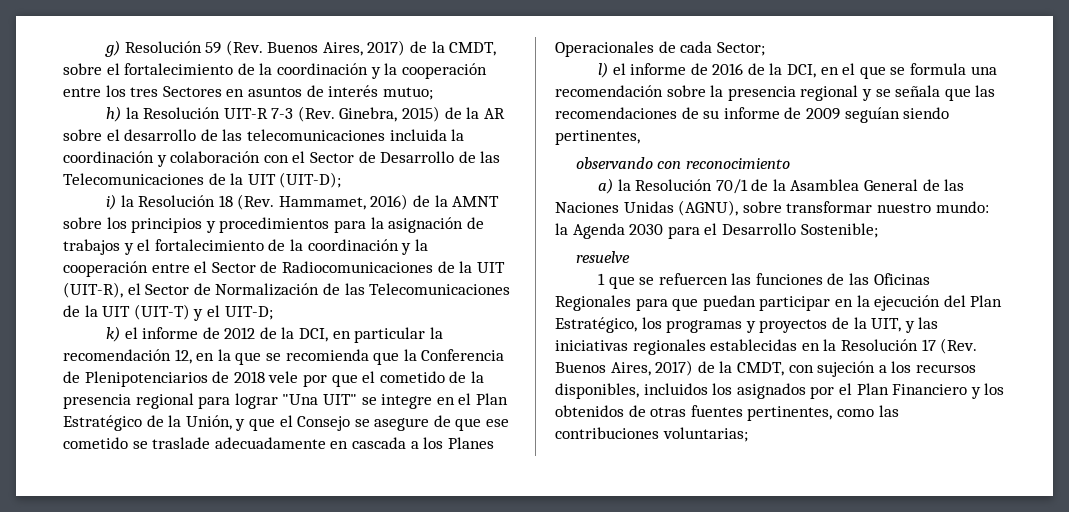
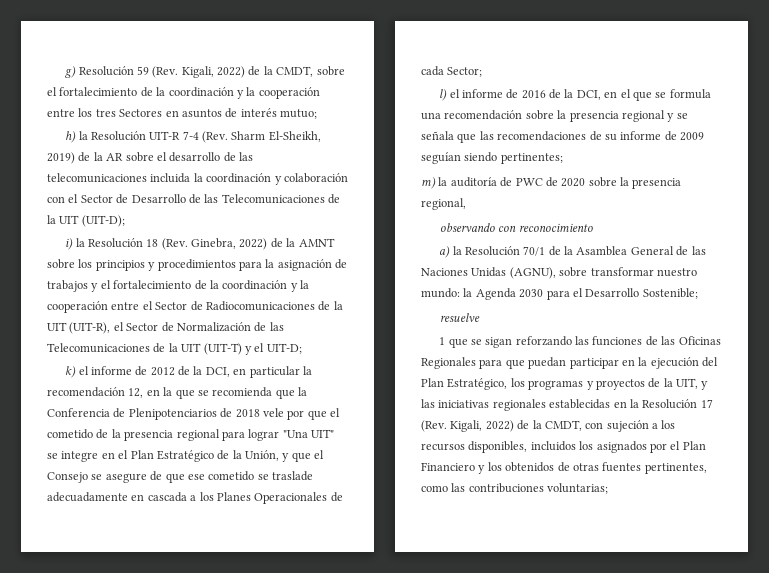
- g) Resolución 59 (Rev. Buenos Aires, 2017) de la CMDT, sobre el fortalecimiento de la coordinación y la cooperación entre los tres Sectores en asuntos de interés mutuo;
+ g) Resolución 59 (Rev. Kigali, 2022) de la CMDT, sobre el fortalecimiento de la coordinación y la cooperación entre los tres Sectores en asuntos de interés mutuo;
- h) la Resolución UIT-R 7-3 (Rev. Ginebra, 2015) de la AR sobre el desarrollo de las telecomunicaciones incluida la coordinación y colaboración con el Sector de Desarrollo de las Telecomunicaciones de la UIT (UIT-D);
+ h) la Resolución UIT-R 7-4 (Rev. Sharm El-Sheikh, 2019) de la AR sobre el desarrollo de las telecomunicaciones incluida la coordinación y colaboración con el Sector de Desarrollo de las Telecomunicaciones de la UIT (UIT-D);
- i) la Resolución 18 (Rev. Hammamet, 2016) de la AMNT sobre los principios y procedimientos para la asignación de trabajos y el fortalecimiento de la coordinación y la cooperación entre el Sector de Radiocomunicaciones de la UIT (UIT-R), el Sector de Normalización de las Telecomunicaciones de la UIT (UIT-T) y el UIT-D;
+ i) la Resolución 18 (Rev. Ginebra, 2022) de la AMNT sobre los principios y procedimientos para la asignación de trabajos y el fortalecimiento de la coordinación y la cooperación entre el Sector de Radiocomunicaciones de la UIT (UIT-R), el Sector de Normalización de las Telecomunicaciones de la UIT (UIT-T) y el UIT-D;
- l) el informe de 2016 de la DCI, en el que se formula una recomendación sobre la presencia regional y se señala que las recomendaciones de su informe de 2009 seguían siendo pertinentes,
+ l) el informe de 2016 de la DCI, en el que se formula una recomendación sobre la presencia regional y se señala que las recomendaciones de su informe de 2009 seguían siendo pertinentes;
+ m) la auditoría de PWC de 2020 sobre la presencia regional,
- 1 que se refuercen las funciones de las Oficinas Regionales para que puedan participar en la ejecución del Plan Estratégico, los programas y proyectos de la UIT, y las iniciativas regionales establecidas en la Resolución 17 (Rev. Buenos Aires, 2017) de la CMDT, con sujeción a los recursos disponibles, incluidos los asignados por el Plan Financiero y los obtenidos de otras fuentes pertinentes, como las contribuciones voluntarias;
+ 1 que se sigan reforzando las funciones de las Oficinas Regionales para que puedan participar en la ejecución del Plan Estratégico, los programas y proyectos de la UIT, y las iniciativas regionales establecidas en la Resolución 17 (Rev. Kigali, 2022) de la CMDT, con sujeción a los recursos disponibles, incluidos los asignados por el Plan Financiero y los obtenidos de otras fuentes pertinentes, como las contribuciones voluntarias;

